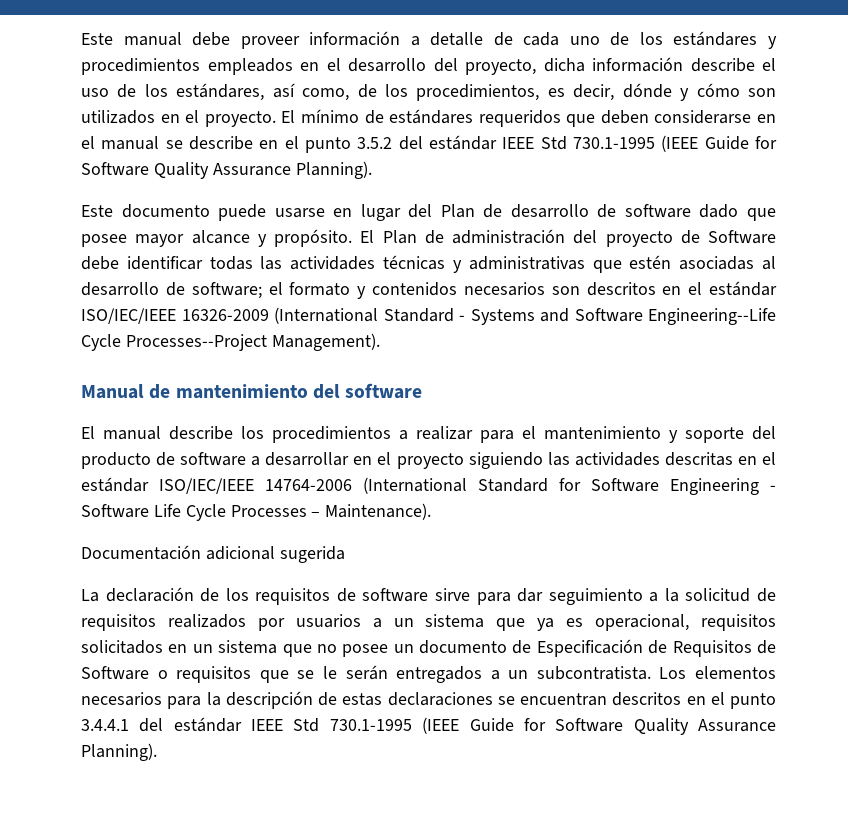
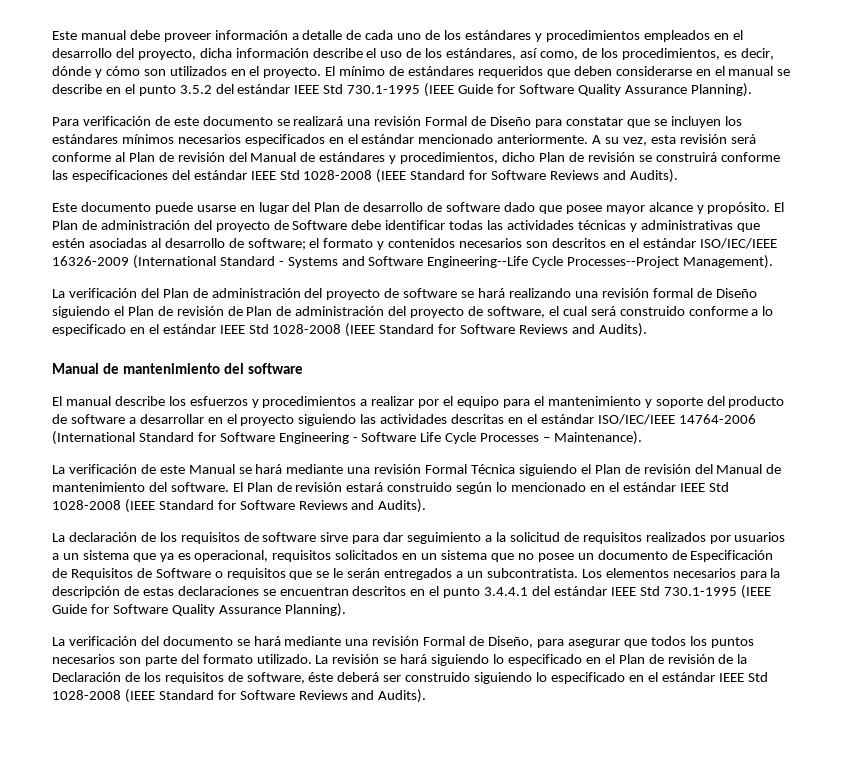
+ Para verificación de este documento se realizará una revisión Formal de Diseño para constatar que se incluyen los estándares mínimos necesarios especificados en el estándar mencionado anteriormente. A su vez, esta revisión será conforme al Plan de revisión del Manual de estándares y procedimientos, dicho Plan de revisión se construirá conforme las especificaciones del estándar IEEE Std 1028-2008 (IEEE Standard for Software Reviews and Audits).
+ La verificación del Plan de administración del proyecto de software se hará realizando una revisión formal de Diseño siguiendo el Plan de revisión de Plan de administración del proyecto de software, el cual será construido conforme a lo especificado en el estándar IEEE Std 1028-2008 (IEEE Standard for Software Reviews and Audits).
- El manual describe los procedimientos a realizar para el mantenimiento y soporte del producto de software a desarrollar en el proyecto siguiendo las actividades descritas en el estándar ISO/IEC/IEEE 14764-2006 (International Standard for Software Engineering - Software Life Cycle Processes – Maintenance).
+ El manual describe los esfuerzos y procedimientos a realizar por el equipo para el mantenimiento y soporte del producto de software a desarrollar en el proyecto siguiendo las actividades descritas en el estándar ISO/IEC/IEEE 14764-2006 (International Standard for Software Engineering - Software Life Cycle Processes – Maintenance).
- Documentación adicional sugerida
+ La verificación de este Manual se hará mediante una revisión Formal Técnica siguiendo el Plan de revisión del Manual de mantenimiento del software. El Plan de revisión estará construido según lo mencionado en el estándar IEEE Std 1028-2008 (IEEE Standard for Software Reviews and Audits).
+ La verificación del documento se hará mediante una revisión Formal de Diseño, para asegurar que todos los puntos necesarios son parte del formato utilizado. La revisión se hará siguiendo lo especificado en el Plan de revisión de la Declaración de los requisitos de software, éste deberá ser construido siguiendo lo especificado en el estándar IEEE Std 1028-2008 (IEEE Standard for Software Reviews and Audits).

